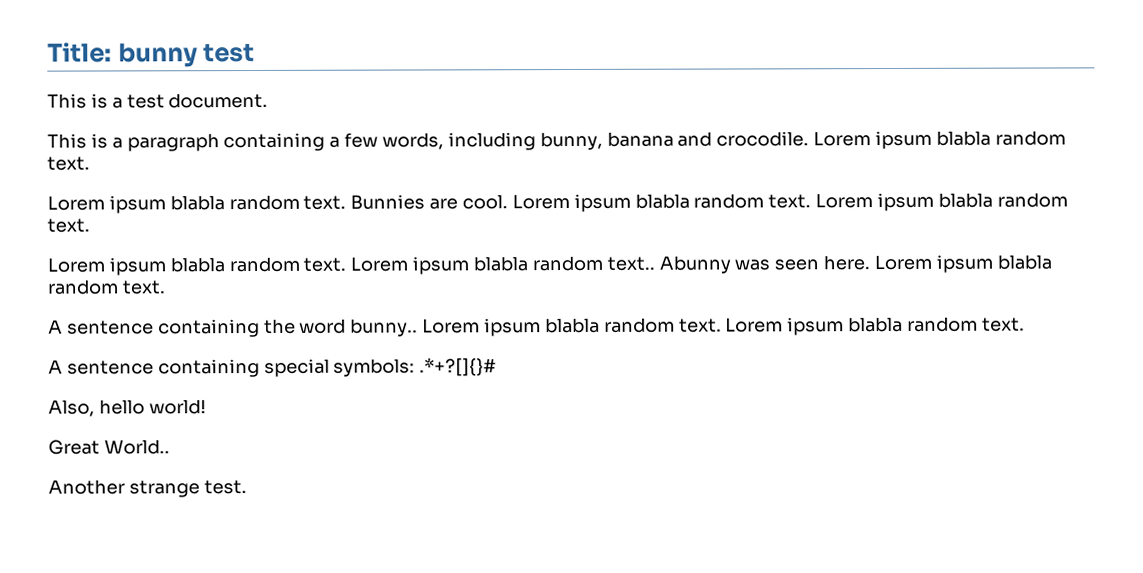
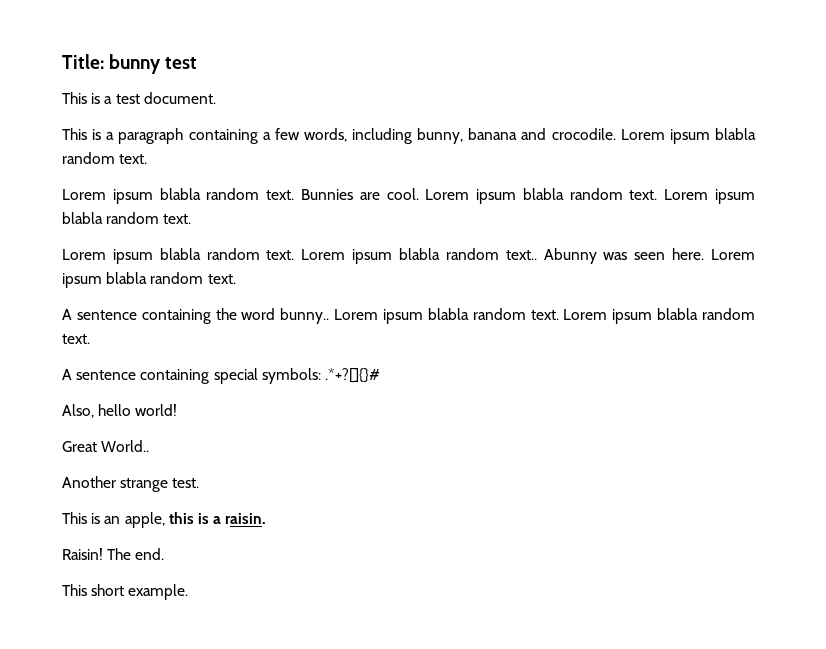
+ This is an apple, this is a raisin.
+ Raisin! The end.
+ This short example.

